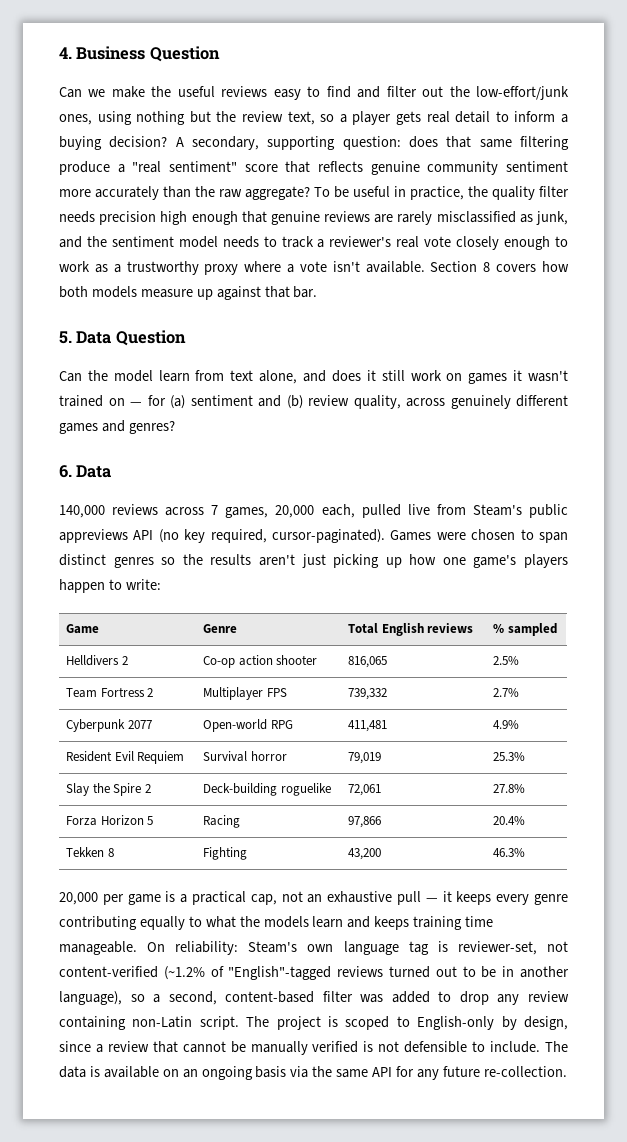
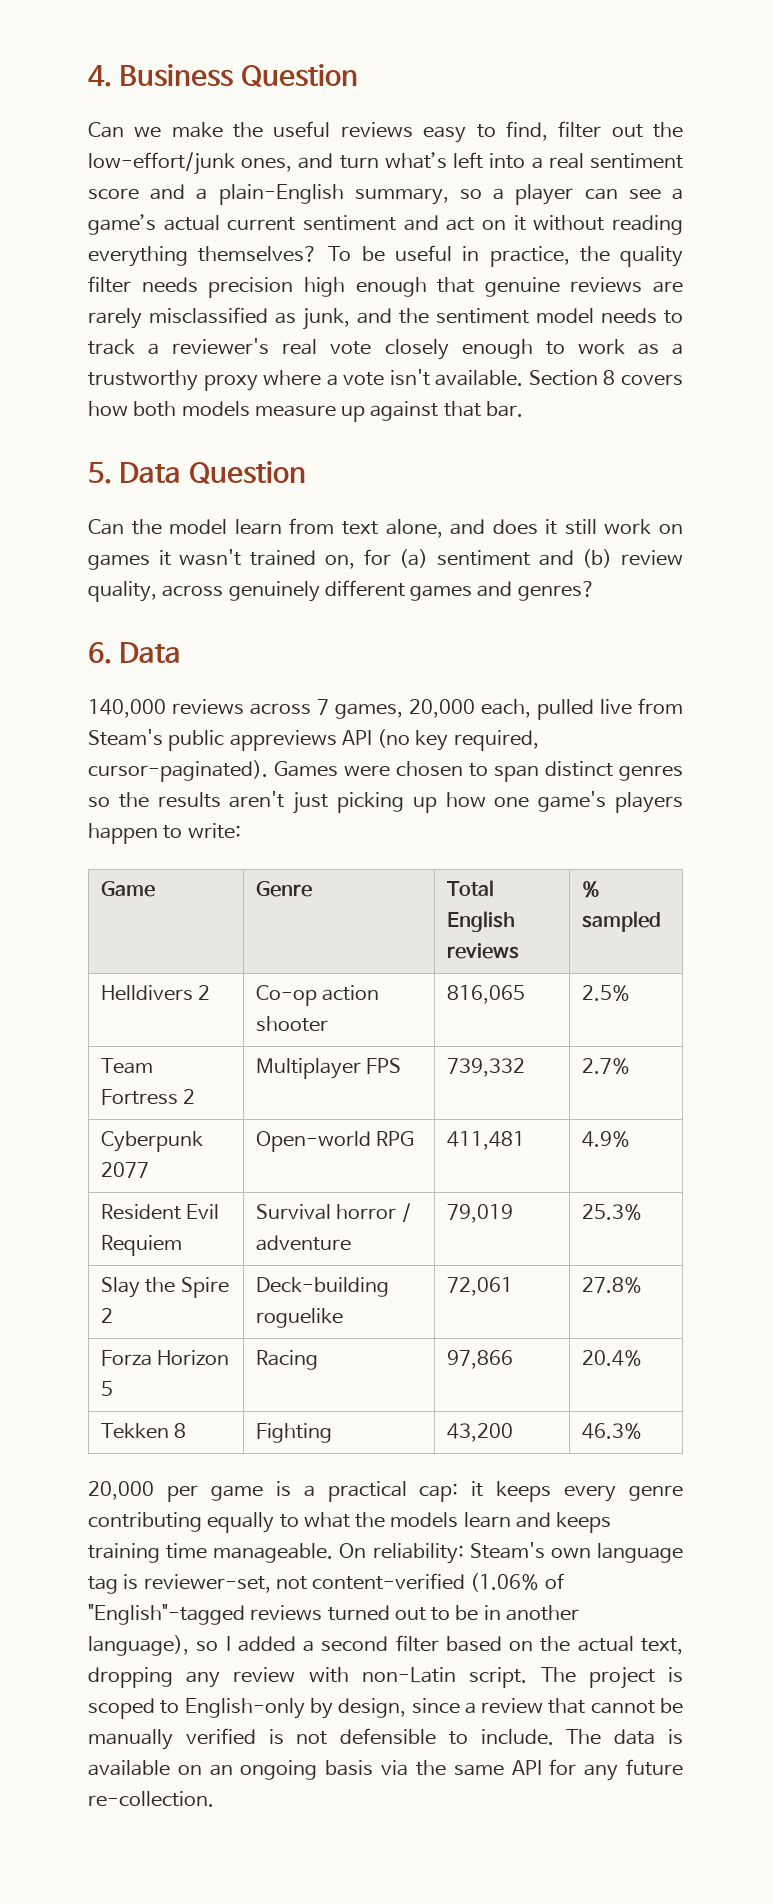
- Can we make the useful reviews easy to find and filter out the low-effort/junk ones, using nothing but the review text, so a player gets real detail to inform a buying decision? A secondary, supporting question: does that same filtering produce a "real sentiment" score that reflects genuine community sentiment more accurately than the raw aggregate?
+ Can we make the useful reviews easy to find, filter out the low-effort/junk ones, and turn what’s left into a real sentiment score and a plain-English summary, so a player can see a game’s actual current sentiment and act on it without reading everything themselves?
- Can the model learn from text alone, and does it still work on games it wasn't trained on — for (a) sentiment and (b) review quality, across genuinely different games and genres?
+ Can the model learn from text alone, and does it still work on games it wasn't trained on, for (a) sentiment and (b) review quality, across genuinely different games and genres?
- Resident Evil Requiem | Survival horror | 79,019 | 25.3%
+ Resident Evil Requiem | Survival horror / adventure | 79,019 | 25.3%
- 20,000 per game is a practical cap, not an exhaustive pull — it keeps every genre contributing equally to what the models learn and keeps training time manageable.
+ 20,000 per game is a practical cap: it keeps every genre contributing equally to what the models learn and keeps training time manageable.
- On reliability: Steam's own language tag is reviewer-set, not content-verified (~1.2% of "English"-tagged reviews turned out to be in another language), so a second, content-based filter was added to drop any review containing non-Latin script.
+ On reliability: Steam's own language tag is reviewer-set, not content-verified (1.06% of "English"-tagged reviews turned out to be in another language), so I added a second filter based on the actual text, dropping any review with non-Latin script.

